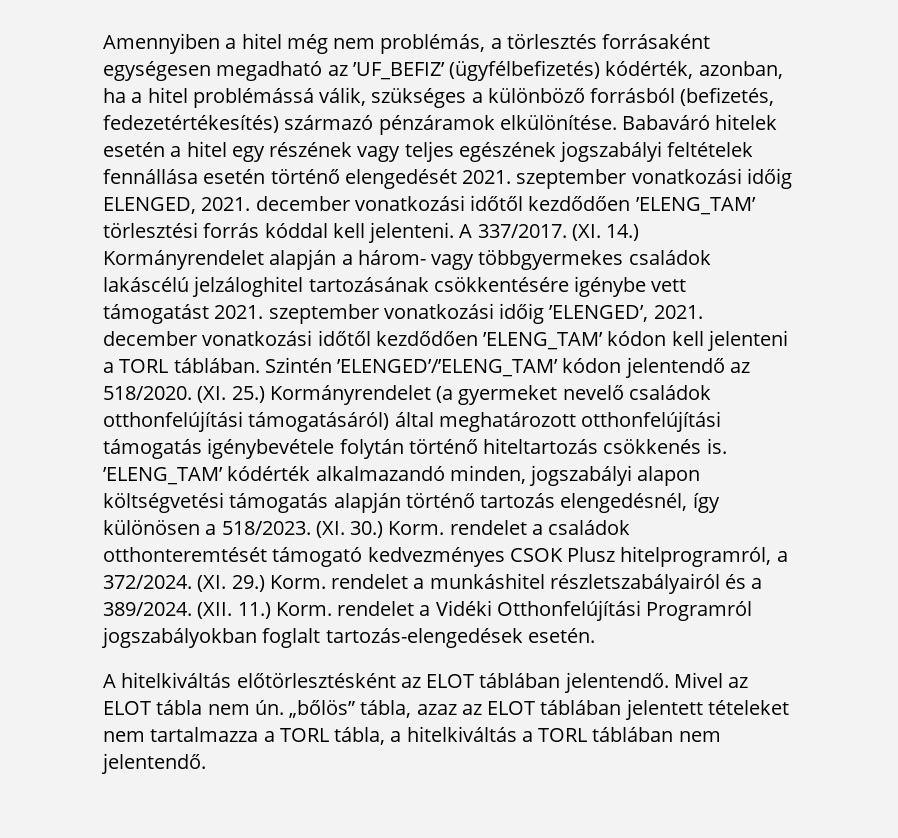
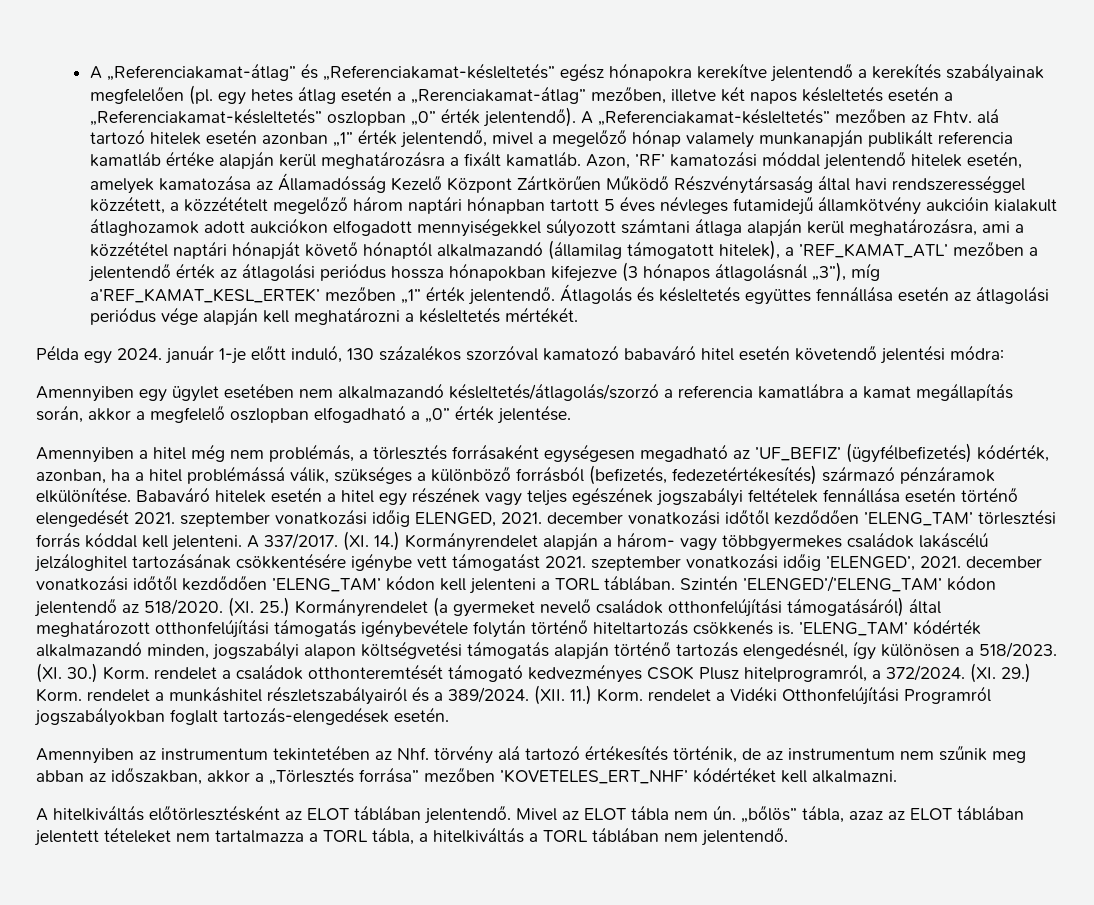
+ A „Referenciakamat-átlag” és „Referenciakamat-késleltetés” egész hónapokra kerekítve jelentendő a kerekítés szabályainak megfelelően (pl. egy hetes átlag esetén a „Rerenciakamat-átlag” mezőben, illetve két napos késleltetés esetén a „Referenciakamat-késleltetés” oszlopban „0” érték jelentendő). A „Referenciakamat-késleltetés” mezőben az Fhtv. alá tartozó hitelek esetén azonban „1” érték jelentendő, mivel a megelőző hónap valamely munkanapján publikált referencia kamatláb értéke alapján kerül meghatározásra a fixált kamatláb. Azon, ’RF’ kamatozási móddal jelentendő hitelek esetén, amelyek kamatozása az Államadósság Kezelő Központ Zártkörűen Működő Részvénytársaság által havi rendszerességgel közzétett, a közzétételt megelőző három naptári hónapban tartott 5 éves névleges futamidejű államkötvény aukcióin kialakult átlaghozamok adott aukciókon elfogadott mennyiségekkel súlyozott számtani átlaga alapján kerül meghatározásra, ami a közzététel naptári hónapját követő hónaptól alkalmazandó (államilag támogatott hitelek), a ’REF_KAMAT_ATL’ mezőben a jelentendő érték az átlagolási periódus hossza hónapokban kifejezve (3 hónapos átlagolásnál „3”), míg a’REF_KAMAT_KESL_ERTEK’ mezőben „1” érték jelentendő. Átlagolás és késleltetés együttes fennállása esetén az átlagolási periódus vége alapján kell meghatározni a késleltetés mértékét.
+ Példa egy 2024. január 1-je előtt induló, 130 százalékos szorzóval kamatozó babaváró hitel esetén követendő jelentési módra:
+ Amennyiben egy ügylet esetében nem alkalmazandó késleltetés/átlagolás/szorzó a referencia kamatlábra a kamat megállapítás során, akkor a megfelelő oszlopban elfogadható a „0” érték jelentése.
+ Amennyiben az instrumentum tekintetében az Nhf. törvény alá tartozó értékesítés történik, de az instrumentum nem szűnik meg abban az időszakban, akkor a „Törlesztés forrása” mezőben ’KOVETELES_ERT_NHF’ kódértéket kell alkalmazni.

